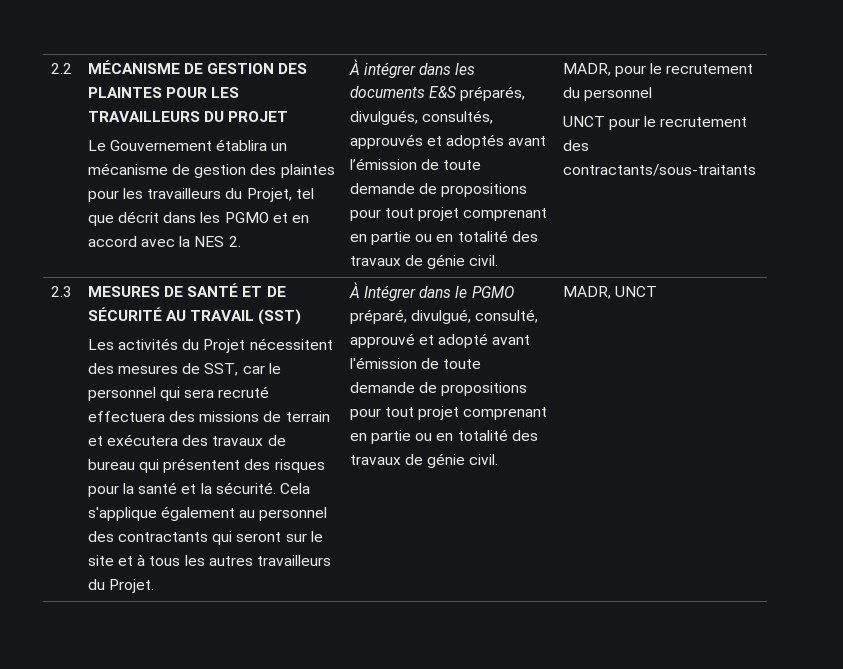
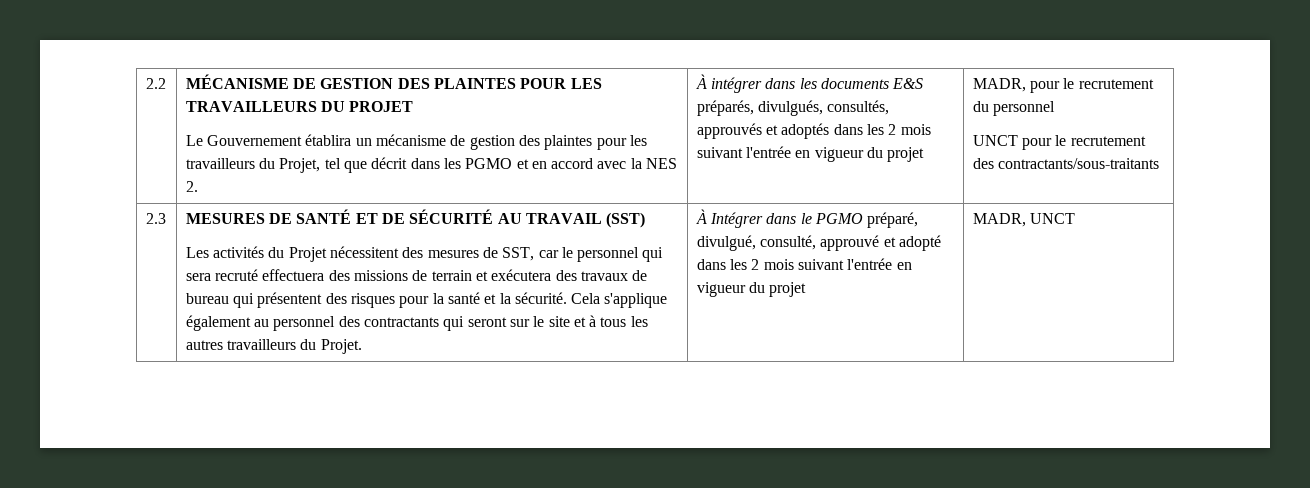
- À intégrer dans les documents E&S préparés, divulgués, consultés, approuvés et adoptés avant l’émission de toute demande de propositions pour tout projet comprenant en partie ou en totalité des travaux de génie civil.
+ À intégrer dans les documents E&S préparés, divulgués, consultés, approuvés et adoptés dans les 2 mois suivant l'entrée en vigueur du projet
- À Intégrer dans le PGMO préparé, divulgué, consulté, approuvé et adopté avant l'émission de toute demande de propositions pour tout projet comprenant en partie ou en totalité des travaux de génie civil.
+ À Intégrer dans le PGMO préparé, divulgué, consulté, approuvé et adopté dans les 2 mois suivant l'entrée en vigueur du projet

